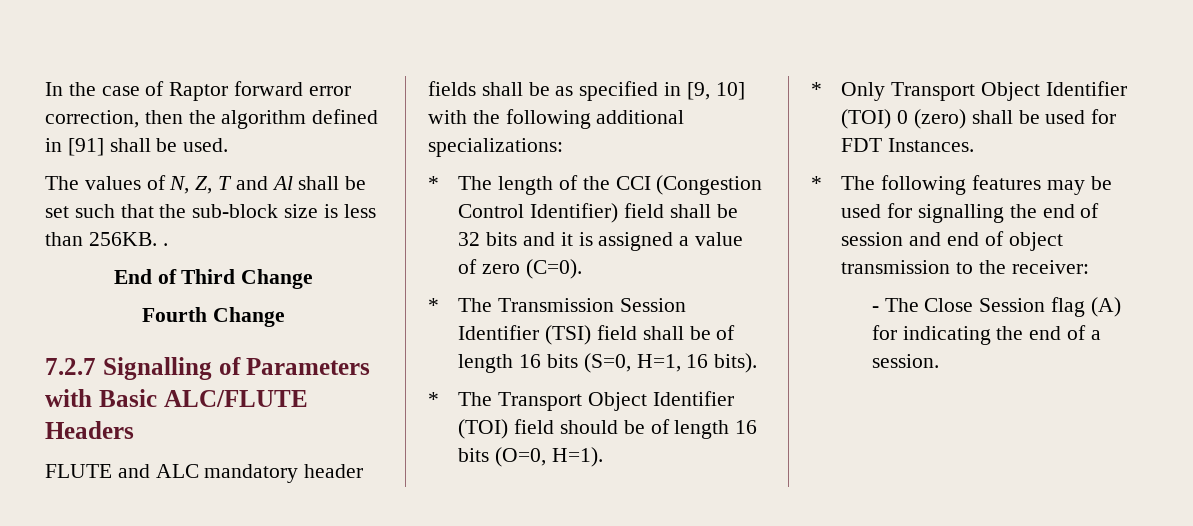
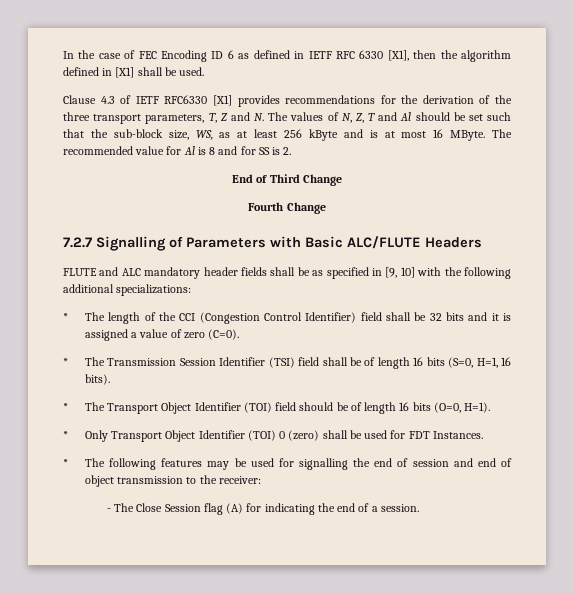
- In the case of Raptor forward error correction, then the algorithm defined in [91] shall be used.
+ In the case of FEC Encoding ID 6 as defined in IETF RFC 6330 [X1], then the algorithm defined in [X1] shall be used.
- The values of N, Z, T and Al shall be set such that the sub-block size is less than 256KB. .
+ Clause 4.3 of IETF RFC6330 [X1] provides recommendations for the derivation of the three transport parameters, T, Z and N. The values of N, Z, T and Al should be set such that the sub-block size, WS, as at least 256 kByte and is at most 16 MByte. The recommended value for Al is 8 and for SS is 2.

